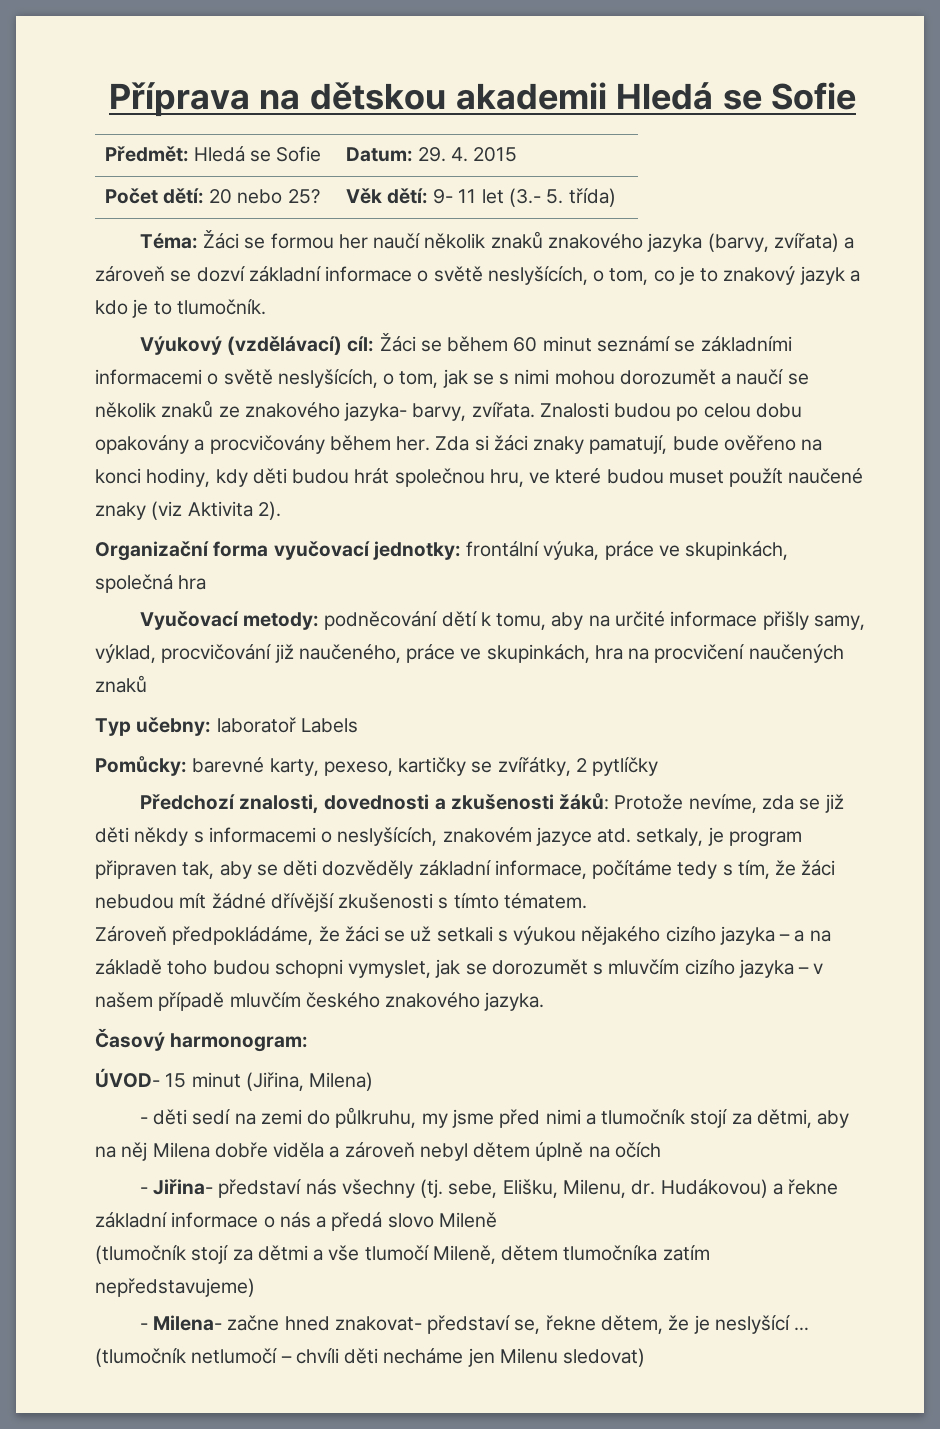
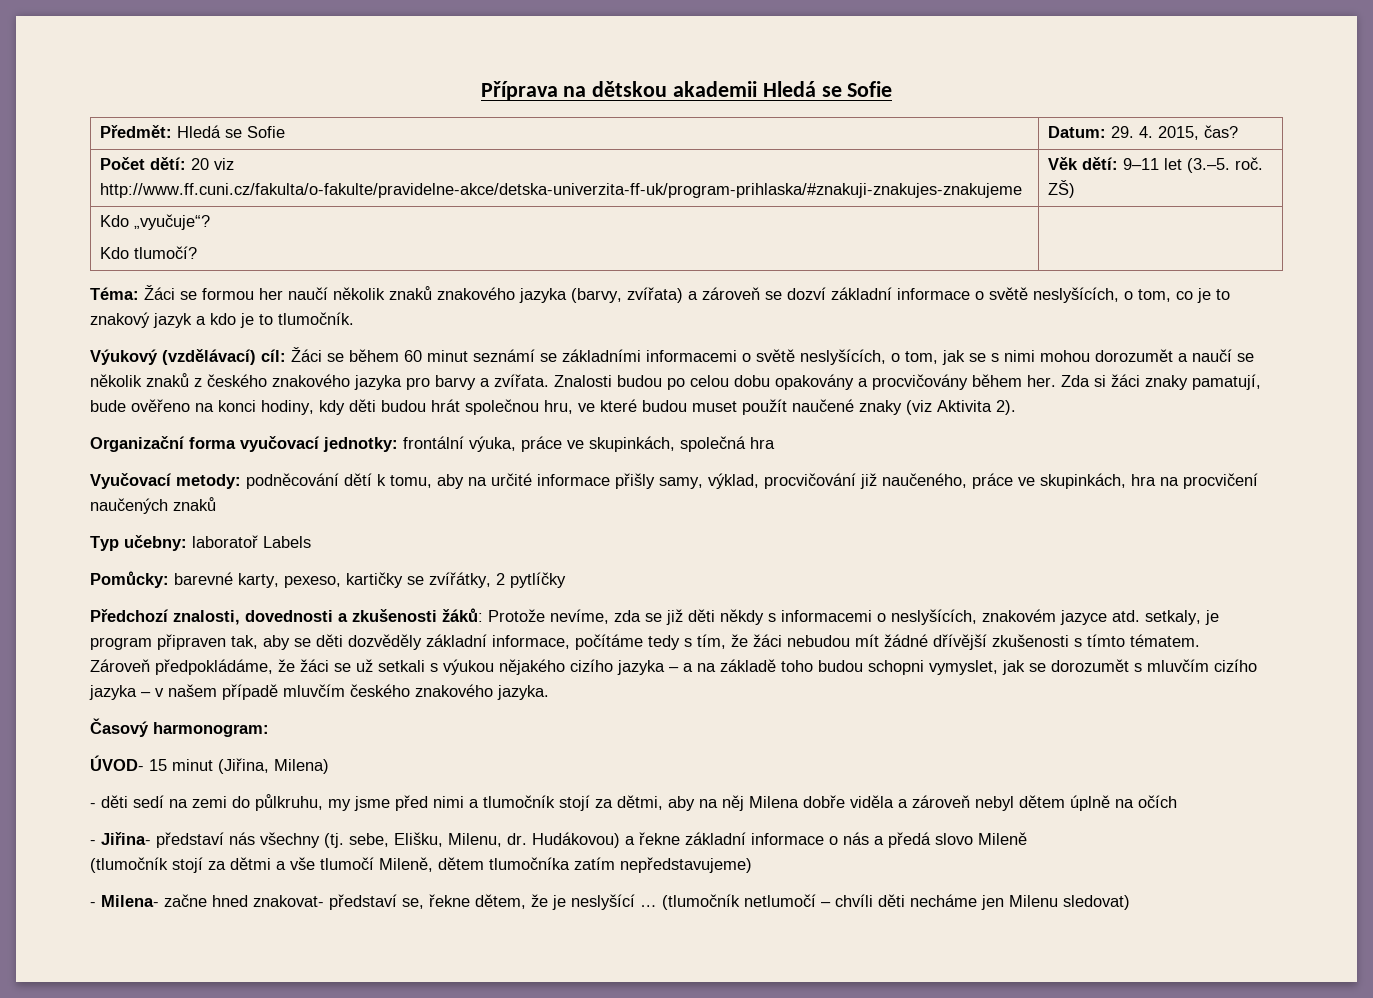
- Předmět: Hledá se Sofie | Datum: 29. 4. 2015
+ Předmět: Hledá se Sofie | Datum: 29. 4. 2015, čas?
- Počet dětí: 20 nebo 25? | Věk dětí: 9- 11 let (3.- 5. třída)
+ Počet dětí: 20 viz http://www.ff.cuni.cz/fakulta/o-fakulte/pravidelne-akce/detska-univerzita-ff-uk/program-prihlaska/#znakuji-znakujes-znakujeme | Věk dětí: 9–11 let (3.–5. roč. ZŠ)
+ Kdo „vyučuje“?
+ Kdo tlumočí? |
- Výukový (vzdělávací) cíl: Žáci se během 60 minut seznámí se základními informacemi o světě neslyšících, o tom, jak se s nimi mohou dorozumět a naučí se několik znaků ze znakového jazyka- barvy, zvířata.
+ Výukový (vzdělávací) cíl: Žáci se během 60 minut seznámí se základními informacemi o světě neslyšících, o tom, jak se s nimi mohou dorozumět a naučí se několik znaků z českého znakového jazyka pro barvy a zvířata.

